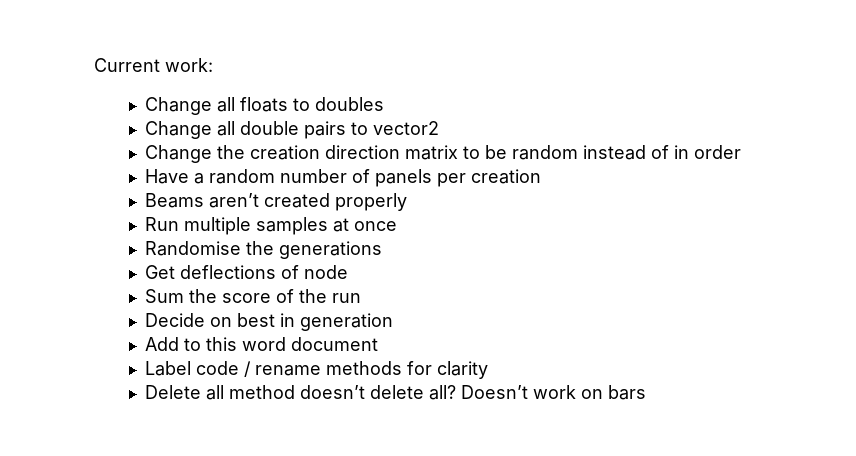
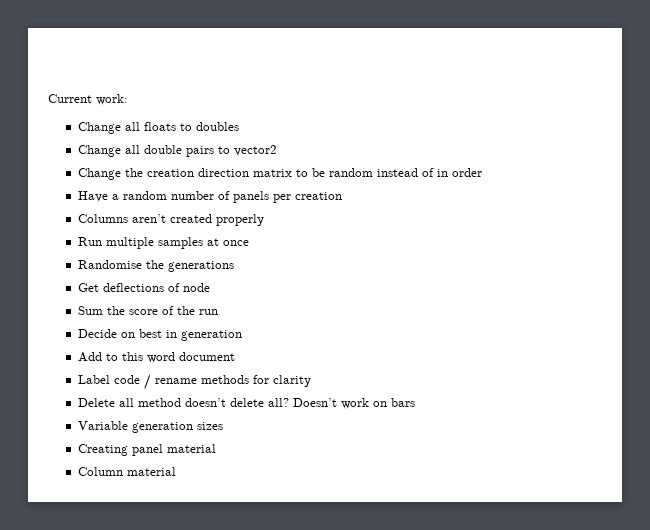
- Beams aren’t created properly
+ Columns aren’t created properly
+ Variable generation sizes
+ Creating panel material
+ Column material

